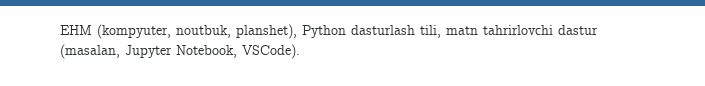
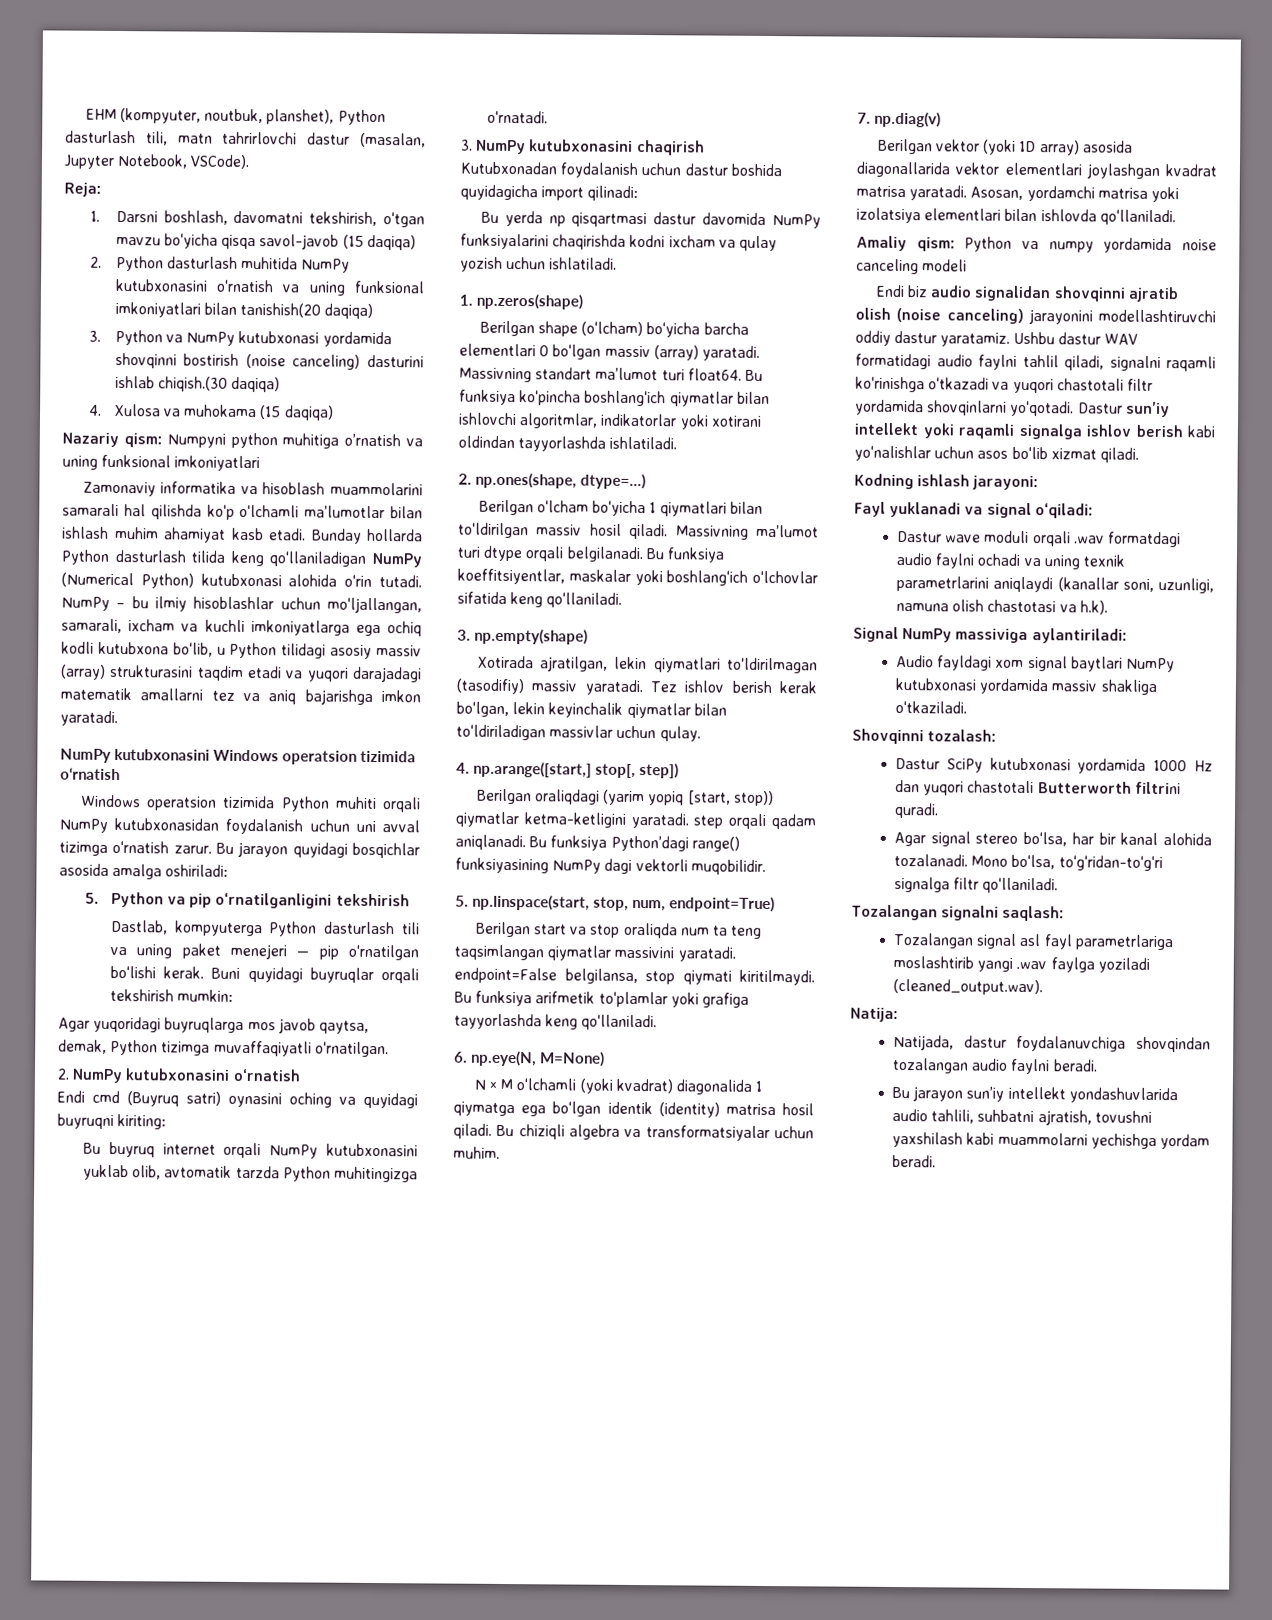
+ Reja:
+ 1. Darsni boshlash, davomatni tekshirish, o‘tgan mavzu bo‘yicha qisqa savol-javob (15 daqiqa)
+ 2. Python dasturlash muhitida NumPy kutubxonasini o‘rnatish va uning funksional imkoniyatlari bilan tanishish(20 daqiqa)
+ 3. Python va NumPy kutubxonasi yordamida shovqinni bostirish (noise canceling) dasturini ishlab chiqish.(30 daqiqa)
+ 4. Xulosa va muhokama (15 daqiqa)
+ Nazariy qism: Numpyni python muhitiga o’rnatish va uning funksional imkoniyatlari
+ Zamonaviy informatika va hisoblash muammolarini samarali hal qilishda ko‘p o‘lchamli ma’lumotlar bilan ishlash muhim ahamiyat kasb etadi. Bunday hollarda Python dasturlash tilida keng qo‘llaniladigan NumPy (Numerical Python) kutubxonasi alohida o‘rin tutadi. NumPy – bu ilmiy hisoblashlar uchun mo‘ljallangan, samarali, ixcham va kuchli imkoniyatlarga ega ochiq kodli kutubxona bo‘lib, u Python tilidagi asosiy massiv (array) strukturasini taqdim etadi va yuqori darajadagi matematik amallarni tez va aniq bajarishga imkon yaratadi.
+ NumPy kutubxonasini Windows operatsion tizimida o‘rnatish
+ Windows operatsion tizimida Python muhiti orqali NumPy kutubxonasidan foydalanish uchun uni avval tizimga o‘rnatish zarur. Bu jarayon quyidagi bosqichlar asosida amalga oshiriladi:
+ 5. Python va pip o‘rnatilganligini tekshirish
+ Dastlab, kompyuterga Python dasturlash tili va uning paket menejeri — pip o‘rnatilgan bo‘lishi kerak. Buni quyidagi buyruqlar orqali tekshirish mumkin:
+ Agar yuqoridagi buyruqlarga mos javob qaytsa, demak, Python tizimga muvaffaqiyatli o‘rnatilgan.
+ 2. NumPy kutubxonasini o‘rnatish
+ Endi cmd (Buyruq satri) oynasini oching va quyidagi buyruqni kiriting:
+ Bu buyruq internet orqali NumPy kutubxonasini yuklab olib, avtomatik tarzda Python muhitingizga o‘rnatadi.
+ 3. NumPy kutubxonasini chaqirish
+ Kutubxonadan foydalanish uchun dastur boshida quyidagicha import qilinadi:
+ Bu yerda np qisqartmasi dastur davomida NumPy funksiyalarini chaqirishda kodni ixcham va qulay yozish uchun ishlatiladi.
+ 1. np.zeros(shape)
+ Berilgan shape (o‘lcham) bo‘yicha barcha elementlari 0 bo‘lgan massiv (array) yaratadi. Massivning standart ma’lumot turi float64. Bu funksiya ko‘pincha boshlang‘ich qiymatlar bilan ishlovchi algoritmlar, indikatorlar yoki xotirani oldindan tayyorlashda ishlatiladi.
+ 2. np.ones(shape, dtype=...)
+ Berilgan o‘lcham bo‘yicha 1 qiymatlari bilan to‘ldirilgan massiv hosil qiladi. Massivning ma’lumot turi dtype orqali belgilanadi. Bu funksiya koeffitsiyentlar, maskalar yoki boshlang‘ich o‘lchovlar sifatida keng qo‘llaniladi.
+ 3. np.empty(shape)
+ Xotirada ajratilgan, lekin qiymatlari to‘ldirilmagan (tasodifiy) massiv yaratadi. Tez ishlov berish kerak bo‘lgan, lekin keyinchalik qiymatlar bilan to‘ldiriladigan massivlar uchun qulay.
+ 4. np.arange([start,] stop[, step])
+ Berilgan oraliqdagi (yarim yopiq [start, stop)) qiymatlar ketma-ketligini yaratadi. step orqali qadam aniqlanadi. Bu funksiya Python’dagi range() funksiyasining NumPy dagi vektorli muqobilidir.
+ 5. np.linspace(start, stop, num, endpoint=True)
+ Berilgan start va stop oraliqda num ta teng taqsimlangan qiymatlar massivini yaratadi. endpoint=False belgilansa, stop qiymati kiritilmaydi. Bu funksiya arifmetik to‘plamlar yoki grafiga tayyorlashda keng qo‘llaniladi.
+ 6. np.eye(N, M=None)
+ N × M o‘lchamli (yoki kvadrat) diagonalida 1 qiymatga ega bo‘lgan identik (identity) matrisa hosil qiladi. Bu chiziqli algebra va transformatsiyalar uchun muhim.
+ 7. np.diag(v)
+ Berilgan vektor (yoki 1D array) asosida diagonallarida vektor elementlari joylashgan kvadrat matrisa yaratadi. Asosan, yordamchi matrisa yoki izolatsiya elementlari bilan ishlovda qo‘llaniladi.
+ Amaliy qism: Python va numpy yordamida noise canceling modeli
+ Endi biz audio signalidan shovqinni ajratib olish (noise canceling) jarayonini modellashtiruvchi oddiy dastur yaratamiz. Ushbu dastur WAV formatidagi audio faylni tahlil qiladi, signalni raqamli ko‘rinishga o‘tkazadi va yuqori chastotali filtr yordamida shovqinlarni yo‘qotadi. Dastur sun’iy intellekt yoki raqamli signalga ishlov berish kabi yo‘nalishlar uchun asos bo‘lib xizmat qiladi.
+ Kodning ishlash jarayoni:
+ Fayl yuklanadi va signal o‘qiladi:
+ Dastur wave moduli orqali .wav formatdagi audio faylni ochadi va uning texnik parametrlarini aniqlaydi (kanallar soni, uzunligi, namuna olish chastotasi va h.k).
+ Signal NumPy massiviga aylantiriladi:
+ Audio fayldagi xom signal baytlari NumPy kutubxonasi yordamida massiv shakliga o‘tkaziladi.
+ Shovqinni tozalash:
+ Dastur SciPy kutubxonasi yordamida 1000 Hz dan yuqori chastotali Butterworth filtrini quradi.
+ Agar signal stereo bo‘lsa, har bir kanal alohida tozalanadi. Mono bo‘lsa, to‘g‘ridan-to‘g‘ri signalga filtr qo‘llaniladi.
+ Tozalangan signalni saqlash:
+ Tozalangan signal asl fayl parametrlariga moslashtirib yangi .wav faylga yoziladi (cleaned_output.wav).
+ Natija:
+ Natijada, dastur foydalanuvchiga shovqindan tozalangan audio faylni beradi.
+ Bu jarayon sun’iy intellekt yondashuvlarida audio tahlili, suhbatni ajratish, tovushni yaxshilash kabi muammolarni yechishga yordam beradi.

